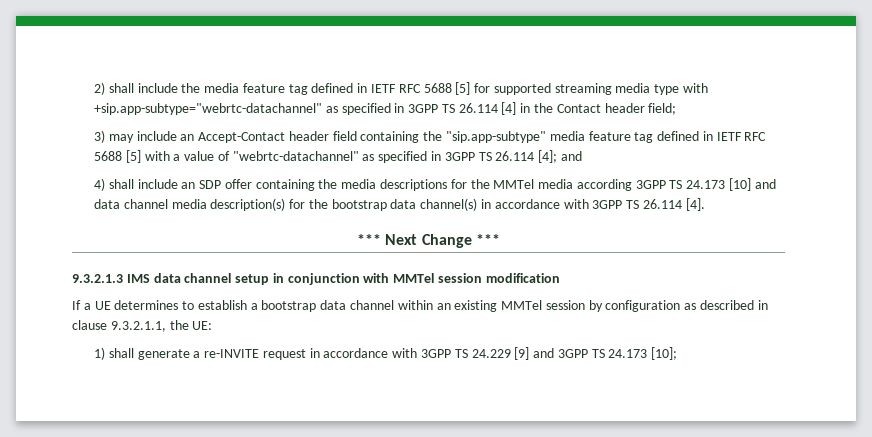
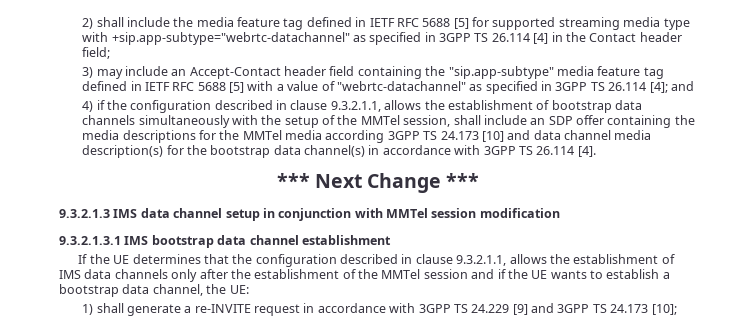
- 4) shall include an SDP offer containing the media descriptions for the MMTel media according 3GPP TS 24.173 [10] and data channel media description(s) for the bootstrap data channel(s) in accordance with 3GPP TS 26.114 [4].
+ 4) if the configuration described in clause 9.3.2.1.1, allows the establishment of bootstrap data channels simultaneously with the setup of the MMTel session, shall include an SDP offer containing the media descriptions for the MMTel media according 3GPP TS 24.173 [10] and data channel media description(s) for the bootstrap data channel(s) in accordance with 3GPP TS 26.114 [4].
+ 9.3.2.1.3.1 IMS bootstrap data channel establishment
- If a UE determines to establish a bootstrap data channel within an existing MMTel session by configuration as described in clause 9.3.2.1.1, the UE:
+ If the UE determines that the configuration described in clause 9.3.2.1.1, allows the establishment of IMS data channels only after the establishment of the MMTel session and if the UE wants to establish a bootstrap data channel, the UE:

